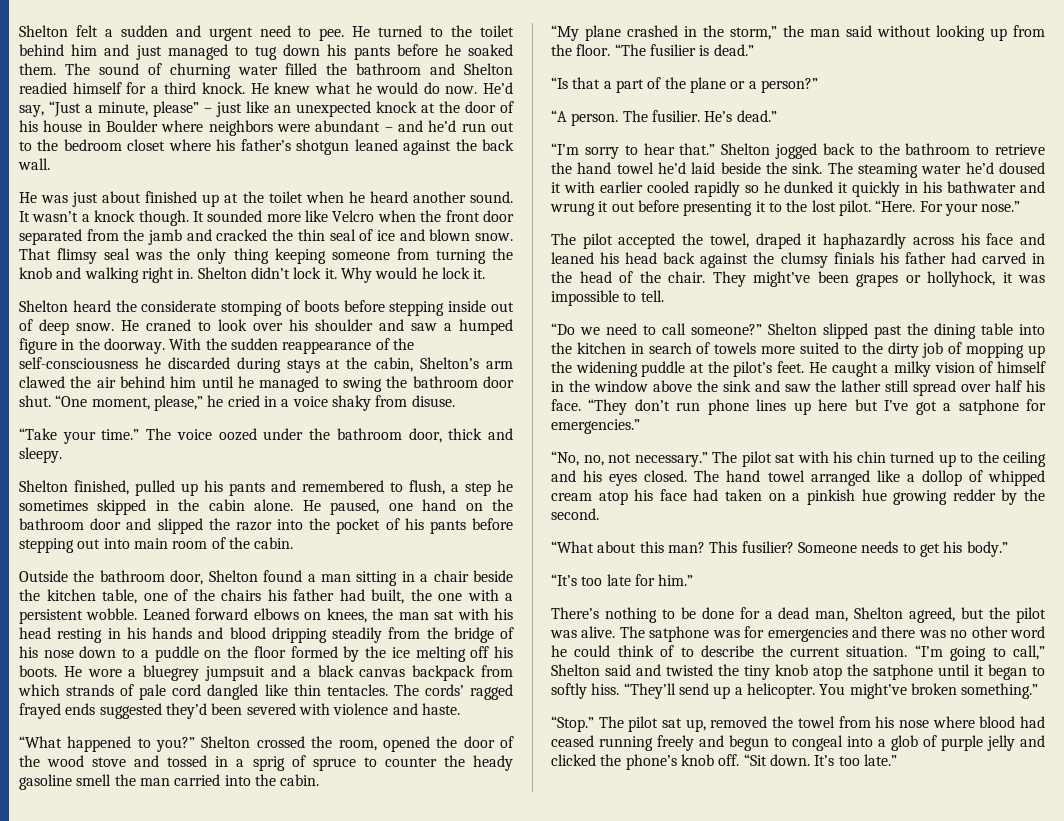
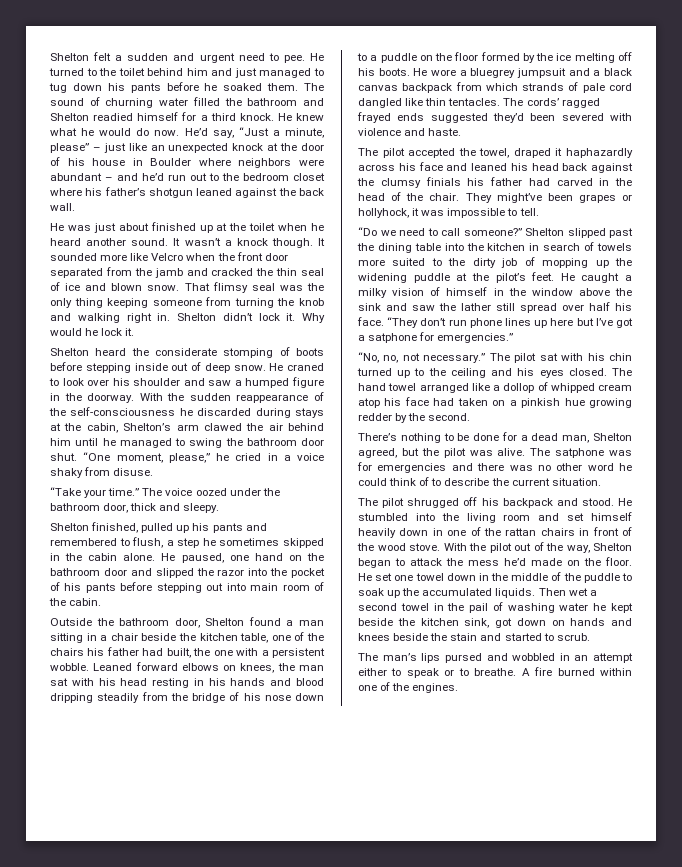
- “What happened to you?” Shelton crossed the room, opened the door of the wood stove and tossed in a sprig of spruce to counter the heady gasoline smell the man carried into the cabin.
- “My plane crashed in the storm,” the man said without looking up from the floor. “The fusilier is dead.”
- “Is that a part of the plane or a person?”
- “A person. The fusilier. He’s dead.”
- “I’m sorry to hear that.” Shelton jogged back to the bathroom to retrieve the hand towel he’d laid beside the sink. The steaming water he’d doused it with earlier cooled rapidly so he dunked it quickly in his bathwater and wrung it out before presenting it to the lost pilot. “Here. For your nose.”
- “What about this man? This fusilier? Someone needs to get his body.”
- “It’s too late for him.”
- The satphone was for emergencies and there was no other word he could think of to describe the current situation. “I’m going to call,” Shelton said and twisted the tiny knob atop the satphone until it began to softly hiss. “They’ll send up a helicopter. You might’ve broken something.”
- “Stop.” The pilot sat up, removed the towel from his nose where blood had ceased running freely and begun to congeal into a glob of purple jelly and clicked the phone’s knob off. “Sit down. It’s too late.”
+ The satphone was for emergencies and there was no other word he could think of to describe the current situation.
+ The pilot shrugged off his backpack and stood. He stumbled into the living room and set himself heavily down in one of the rattan chairs in front of the wood stove. With the pilot out of the way, Shelton began to attack the mess he’d made on the floor. He set one towel down in the middle of the puddle to soak up the accumulated liquids. Then wet a second towel in the pail of washing water he kept beside the kitchen sink, got down on hands and knees beside the stain and started to scrub.
+ The man’s lips pursed and wobbled in an attempt either to speak or to breathe. A fire burned within one of the engines.

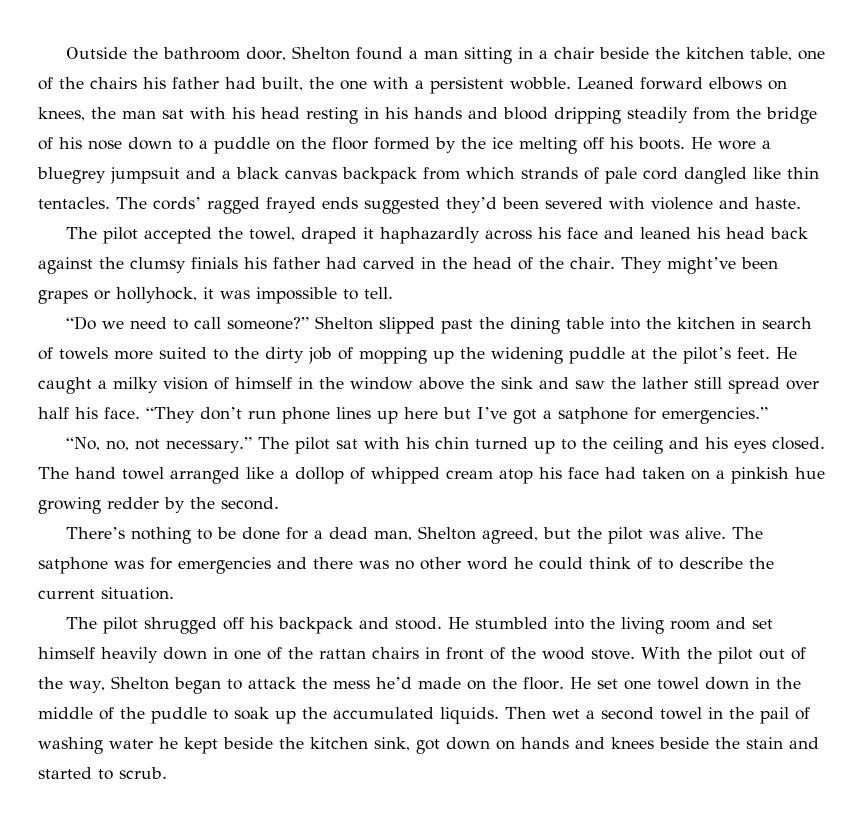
- Shelton felt a sudden and urgent need to pee. He turned to the toilet behind him and just managed to tug down his pants before he soaked them. The sound of churning water filled the bathroom and Shelton readied himself for a third knock. He knew what he would do now. He’d say, “Just a minute, please” – just like an unexpected knock at the door of his house in Boulder where neighbors were abundant – and he’d run out to the bedroom closet where his father’s shotgun leaned against the back wall.
- He was just about finished up at the toilet when he heard another sound. It wasn’t a knock though. It sounded more like Velcro when the front door separated from the jamb and cracked the thin seal of ice and blown snow. That flimsy seal was the only thing keeping someone from turning the knob and walking right in. Shelton didn’t lock it. Why would he lock it.
- Shelton heard the considerate stomping of boots before stepping inside out of deep snow. He craned to look over his shoulder and saw a humped figure in the doorway. With the sudden reappearance of the self-consciousness he discarded during stays at the cabin, Shelton’s arm clawed the air behind him until he managed to swing the bathroom door shut. “One moment, please,” he cried in a voice shaky from disuse.
- “Take your time.” The voice oozed under the bathroom door, thick and sleepy.
- Shelton finished, pulled up his pants and remembered to flush, a step he sometimes skipped in the cabin alone. He paused, one hand on the bathroom door and slipped the razor into the pocket of his pants before stepping out into main room of the cabin.
- The man’s lips pursed and wobbled in an attempt either to speak or to breathe. A fire burned within one of the engines.

